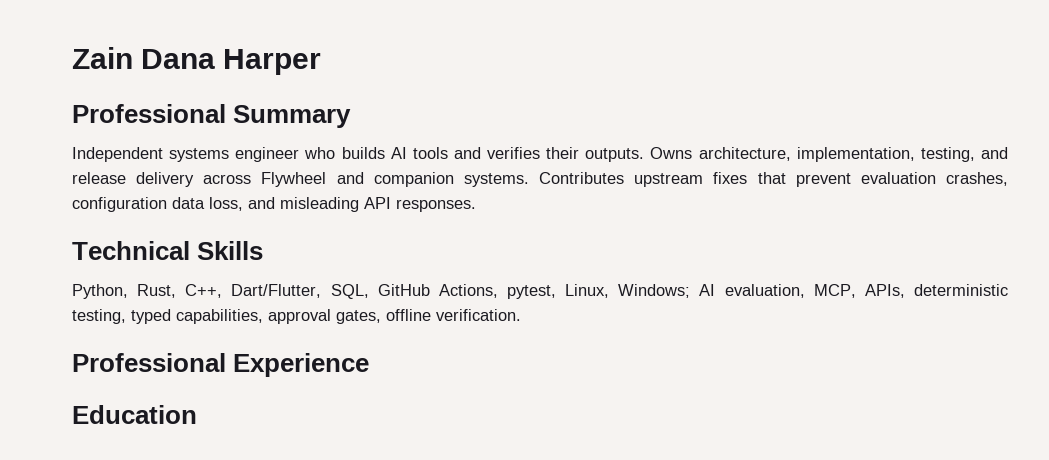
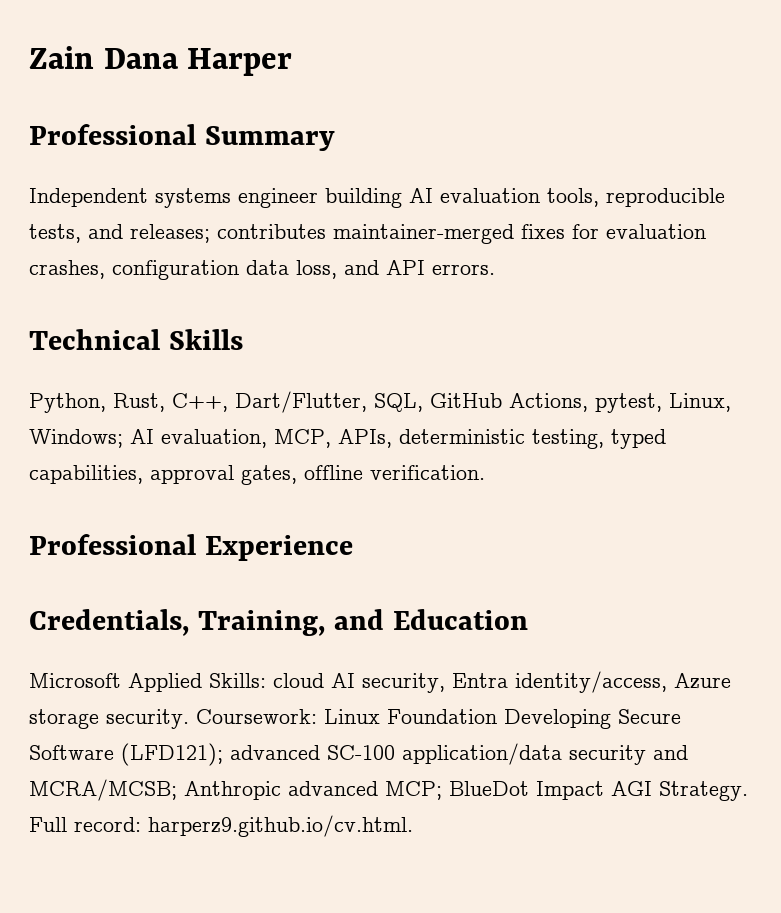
- Independent systems engineer who builds AI tools and verifies their outputs. Owns architecture, implementation, testing, and release delivery across Flywheel and companion systems. Contributes upstream fixes that prevent evaluation crashes, configuration data loss, and misleading API responses.
+ Independent systems engineer building AI evaluation tools, reproducible tests, and releases; contributes maintainer-merged fixes for evaluation crashes, configuration data loss, and API errors.
- Education
+ Credentials, Training, and Education
+ Microsoft Applied Skills: cloud AI security, Entra identity/access, Azure storage security. Coursework: Linux Foundation Developing Secure Software (LFD121); advanced SC-100 application/data security and MCRA/MCSB; Anthropic advanced MCP; BlueDot Impact AGI Strategy. Full record: harperz9.github.io/cv.html.

